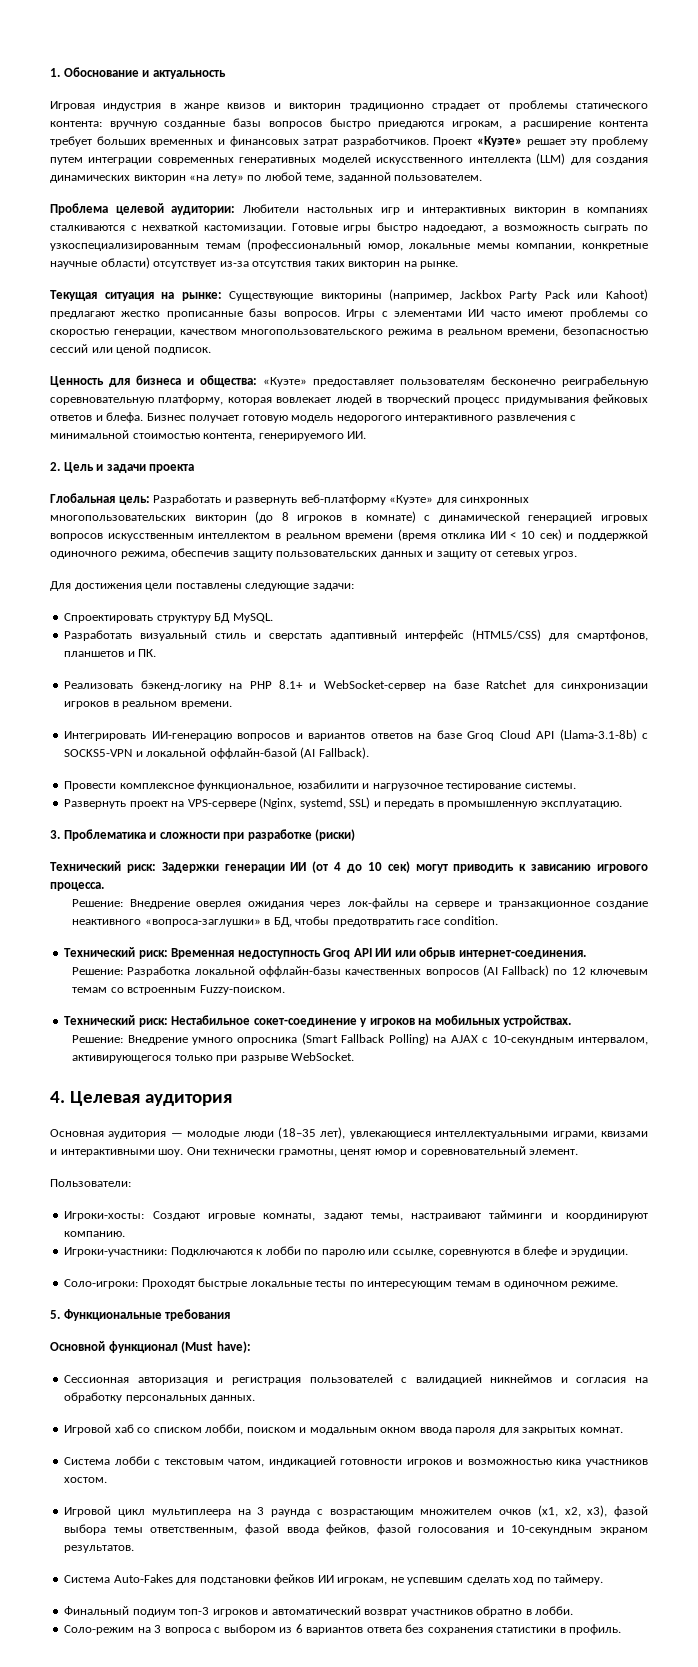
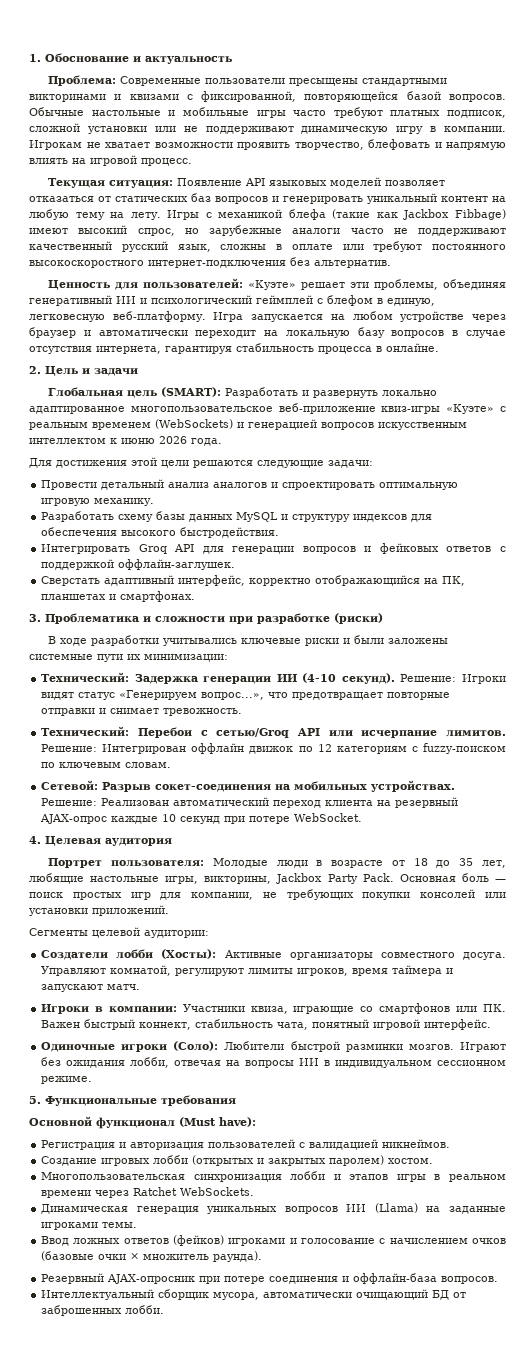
- Игровая индустрия в жанре квизов и викторин традиционно страдает от проблемы статического контента: вручную созданные базы вопросов быстро приедаются игрокам, а расширение контента требует больших временных и финансовых затрат разработчиков. Проект «Куэте» решает эту проблему путем интеграции современных генеративных моделей искусственного интеллекта (LLM) для создания динамических викторин «на лету» по любой теме, заданной пользователем.
- Проблема целевой аудитории: Любители настольных игр и интерактивных викторин в компаниях сталкиваются с нехваткой кастомизации. Готовые игры быстро надоедают, а возможность сыграть по узкоспециализированным темам (профессиональный юмор, локальные мемы компании, конкретные научные области) отсутствует из-за отсутствия таких викторин на рынке.
- Текущая ситуация на рынке: Существующие викторины (например, Jackbox Party Pack или Kahoot) предлагают жестко прописанные базы вопросов. Игры с элементами ИИ часто имеют проблемы со скоростью генерации, качеством многопользовательского режима в реальном времени, безопасностью сессий или ценой подписок.
- Ценность для бизнеса и общества: «Куэте» предоставляет пользователям бесконечно реиграбельную соревновательную платформу, которая вовлекает людей в творческий процесс придумывания фейковых ответов и блефа. Бизнес получает готовую модель недорогого интерактивного развлечения с минимальной стоимостью контента, генерируемого ИИ.
+ Проблема: Современные пользователи пресыщены стандартными викторинами и квизами с фиксированной, повторяющейся базой вопросов. Обычные настольные и мобильные игры часто требуют платных подписок, сложной установки или не поддерживают динамическую игру в компании. Игрокам не хватает возможности проявить творчество, блефовать и напрямую влиять на игровой процесс.
+ Текущая ситуация: Появление API языковых моделей позволяет отказаться от статических баз вопросов и генерировать уникальный контент на любую тему на лету. Игры с механикой блефа (такие как Jackbox Fibbage) имеют высокий спрос, но зарубежные аналоги часто не поддерживают качественный русский язык, сложны в оплате или требуют постоянного высокоскоростного интернет-подключения без альтернатив.
+ Ценность для пользователей: «Куэте» решает эти проблемы, объединяя генеративный ИИ и психологический геймплей с блефом в единую, легковесную веб-платформу. Игра запускается на любом устройстве через браузер и автоматически переходит на локальную базу вопросов в случае отсутствия интернета, гарантируя стабильность процесса в онлайне.
- 2. Цель и задачи проекта
+ 2. Цель и задачи
- Глобальная цель: Разработать и развернуть веб-платформу «Куэте» для синхронных многопользовательских викторин (до 8 игроков в комнате) с динамической генерацией игровых вопросов искусственным интеллектом в реальном времени (время отклика ИИ < 10 сек) и поддержкой одиночного режима, обеспечив защиту пользовательских данных и защиту от сетевых угроз.
+ Глобальная цель (SMART): Разработать и развернуть локально адаптированное многопользовательское веб-приложение квиз-игры «Куэте» с реальным временем (WebSockets) и генерацией вопросов искусственным интеллектом к июню 2026 года.
- Для достижения цели поставлены следующие задачи:
+ Для достижения этой цели решаются следующие задачи:
- Спроектировать структуру БД MySQL.
- Разработать визуальный стиль и сверстать адаптивный интерфейс (HTML5/CSS) для смартфонов, планшетов и ПК.
- Реализовать бэкенд-логику на PHP 8.1+ и WebSocket-сервер на базе Ratchet для синхронизации игроков в реальном времени.
- Интегрировать ИИ-генерацию вопросов и вариантов ответов на базе Groq Cloud API (Llama-3.1-8b) с SOCKS5-VPN и локальной оффлайн-базой (AI Fallback).
- Провести комплексное функциональное, юзабилити и нагрузочное тестирование системы.
- Развернуть проект на VPS-сервере (Nginx, systemd, SSL) и передать в промышленную эксплуатацию.
+ Провести детальный анализ аналогов и спроектировать оптимальную игровую механику.
+ Разработать схему базы данных MySQL и структуру индексов для обеспечения высокого быстродействия.
+ Интегрировать Groq API для генерации вопросов и фейковых ответов с поддержкой оффлайн-заглушек.
+ Сверстать адаптивный интерфейс, корректно отображающийся на ПК, планшетах и смартфонах.
- Технический риск: Задержки генерации ИИ (от 4 до 10 сек) могут приводить к зависанию игрового процесса.
- Решение: Внедрение оверлея ожидания через лок-файлы на сервере и транзакционное создание неактивного «вопроса-заглушки» в БД, чтобы предотвратить race condition.
- Технический риск: Временная недоступность Groq API ИИ или обрыв интернет-соединения.
- Решение: Разработка локальной оффлайн-базы качественных вопросов (AI Fallback) по 12 ключевым темам со встроенным Fuzzy-поиском.
- Технический риск: Нестабильное сокет-соединение у игроков на мобильных устройствах.
- Решение: Внедрение умного опросника (Smart Fallback Polling) на AJAX с 10-секундным интервалом, активирующегося только при разрыве WebSocket.
+ В ходе разработки учитывались ключевые риски и были заложены системные пути их минимизации:
+ Технический: Задержка генерации ИИ (4-10 секунд). Решение: Игроки видят статус «Генерируем вопрос...», что предотвращает повторные отправки и снимает тревожность.
+ Технический: Перебои с сетью/Groq API или исчерпание лимитов. Решение: Интегрирован оффлайн движок по 12 категориям с fuzzy-поиском по ключевым словам.
+ Сетевой: Разрыв сокет-соединения на мобильных устройствах. Решение: Реализован автоматический переход клиента на резервный AJAX-опрос каждые 10 секунд при потере WebSocket.
  4. Целевая аудитория
- Основная аудитория — молодые люди (18–35 лет), увлекающиеся интеллектуальными играми, квизами и интерактивными шоу. Они технически грамотны, ценят юмор и соревновательный элемент.
- Пользователи:
- Игроки-хосты: Создают игровые комнаты, задают темы, настраивают тайминги и координируют компанию.
- Игроки-участники: Подключаются к лобби по паролю или ссылке, соревнуются в блефе и эрудиции.
- Соло-игроки: Проходят быстрые локальные тесты по интересующим темам в одиночном режиме.
+ Портрет пользователя: Молодые люди в возрасте от 18 до 35 лет, любящие настольные игры, викторины, Jackbox Party Pack. Основная боль — поиск простых игр для компании, не требующих покупки консолей или установки приложений.
+ Сегменты целевой аудитории:
+ Создатели лобби (Хосты): Активные организаторы совместного досуга. Управляют комнатой, регулируют лимиты игроков, время таймера и запускают матч.
+ Игроки в компании: Участники квиза, играющие со смартфонов или ПК. Важен быстрый коннект, стабильность чата, понятный игровой интерфейс.
+ Одиночные игроки (Соло): Любители быстрой разминки мозгов. Играют без ожидания лобби, отвечая на вопросы ИИ в индивидуальном сессионном режиме.
- Сессионная авторизация и регистрация пользователей с валидацией никнеймов и согласия на обработку персональных данных.
- Игровой хаб со списком лобби, поиском и модальным окном ввода пароля для закрытых комнат.
- Система лобби с текстовым чатом, индикацией готовности игроков и возможностью кика участников хостом.
- Игровой цикл мультиплеера на 3 раунда с возрастающим множителем очков (x1, x2, x3), фазой выбора темы ответственным, фазой ввода фейков, фазой голосования и 10-секундным экраном результатов.
- Система Auto-Fakes для подстановки фейков ИИ игрокам, не успевшим сделать ход по таймеру.
- Финальный подиум топ-3 игроков и автоматический возврат участников обратно в лобби.
- Соло-режим на 3 вопроса с выбором из 6 вариантов ответа без сохранения статистики в профиль.
+ Регистрация и авторизация пользователей с валидацией никнеймов.
+ Создание игровых лобби (открытых и закрытых паролем) хостом.
+ Многопользовательская синхронизация лобби и этапов игры в реальном времени через Ratchet WebSockets.
+ Динамическая генерация уникальных вопросов ИИ (Llama) на заданные игроками темы.
+ Ввод ложных ответов (фейков) игроками и голосование с начислением очков (базовые очки × множитель раунда).
+ Резервный AJAX-опросник при потере соединения и оффлайн-база вопросов.
+ Интеллектуальный сборщик мусора, автоматически очищающий БД от заброшенных лобби.

